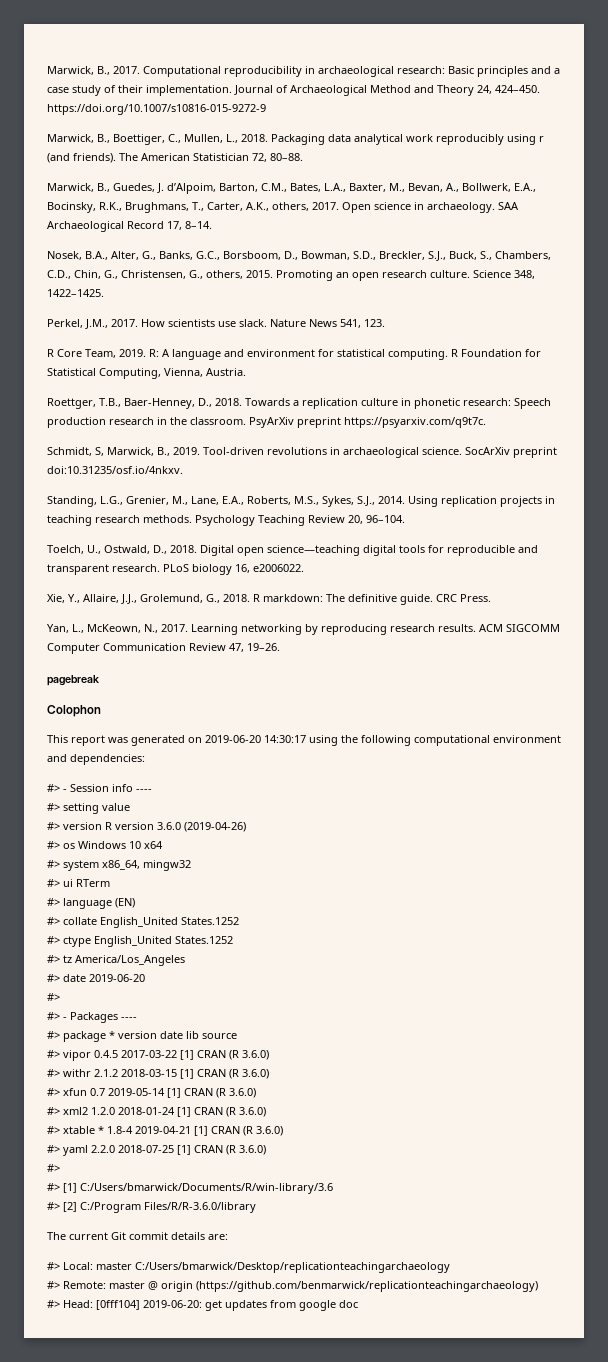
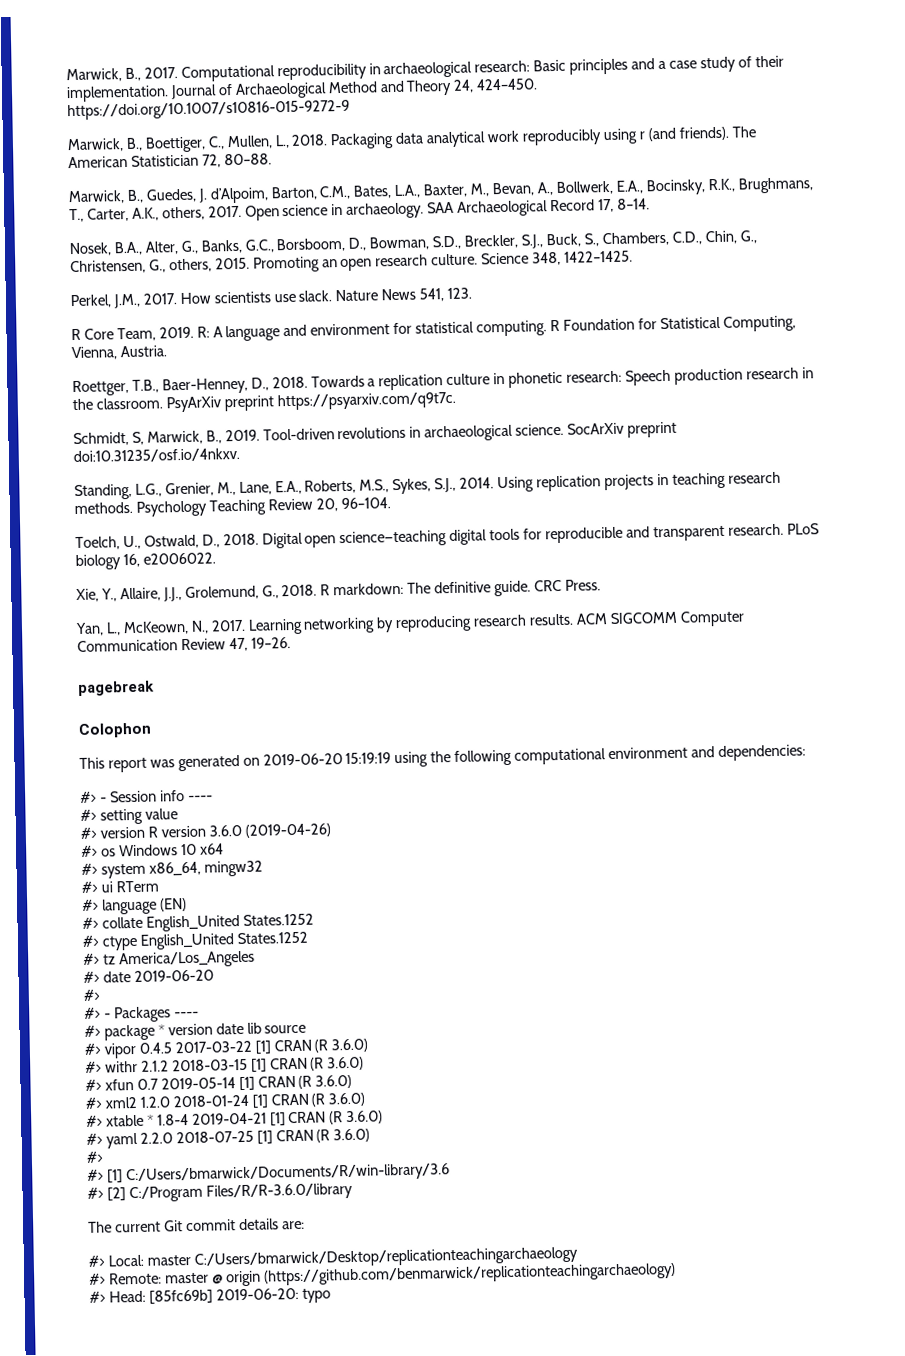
- This report was generated on 2019-06-20 14:30:17 using the following computational environment and dependencies:
+ This report was generated on 2019-06-20 15:19:19 using the following computational environment and dependencies:
- #> Head: [0fff104] 2019-06-20: get updates from google doc
+ #> Head: [85fc69b] 2019-06-20: typo

